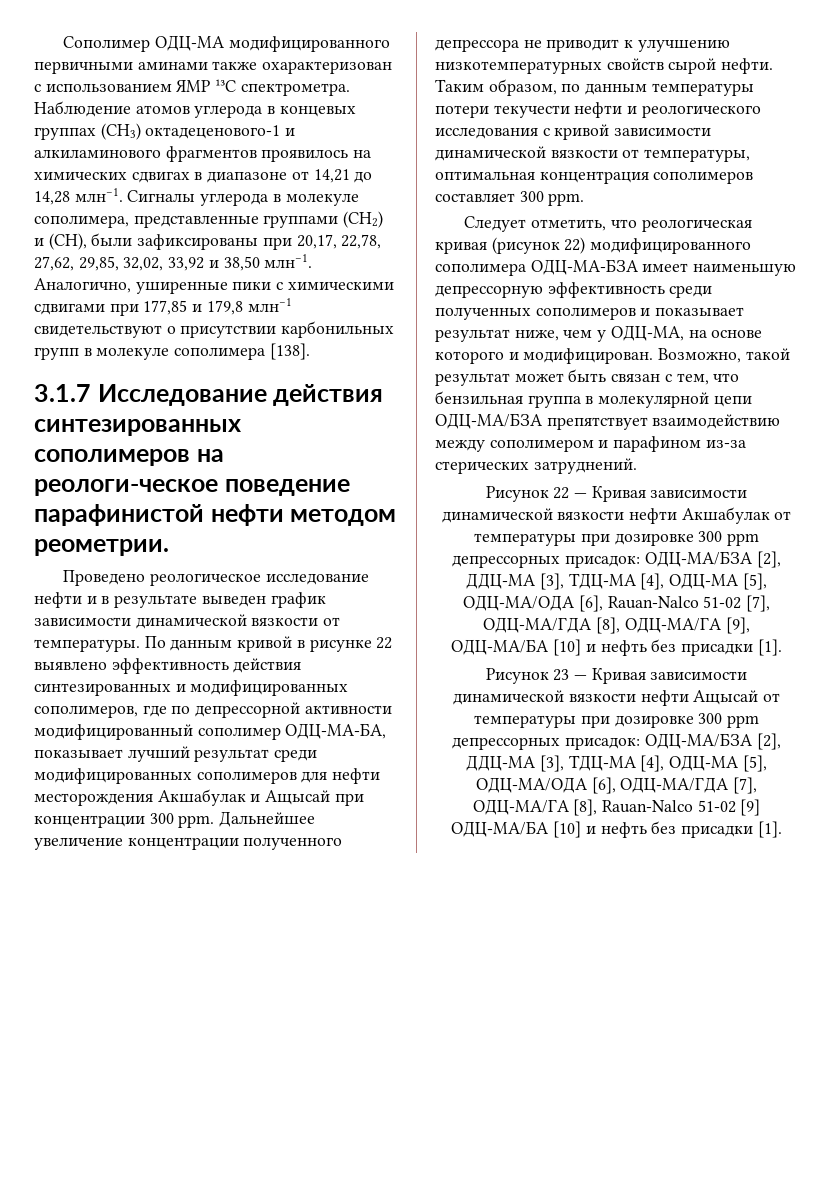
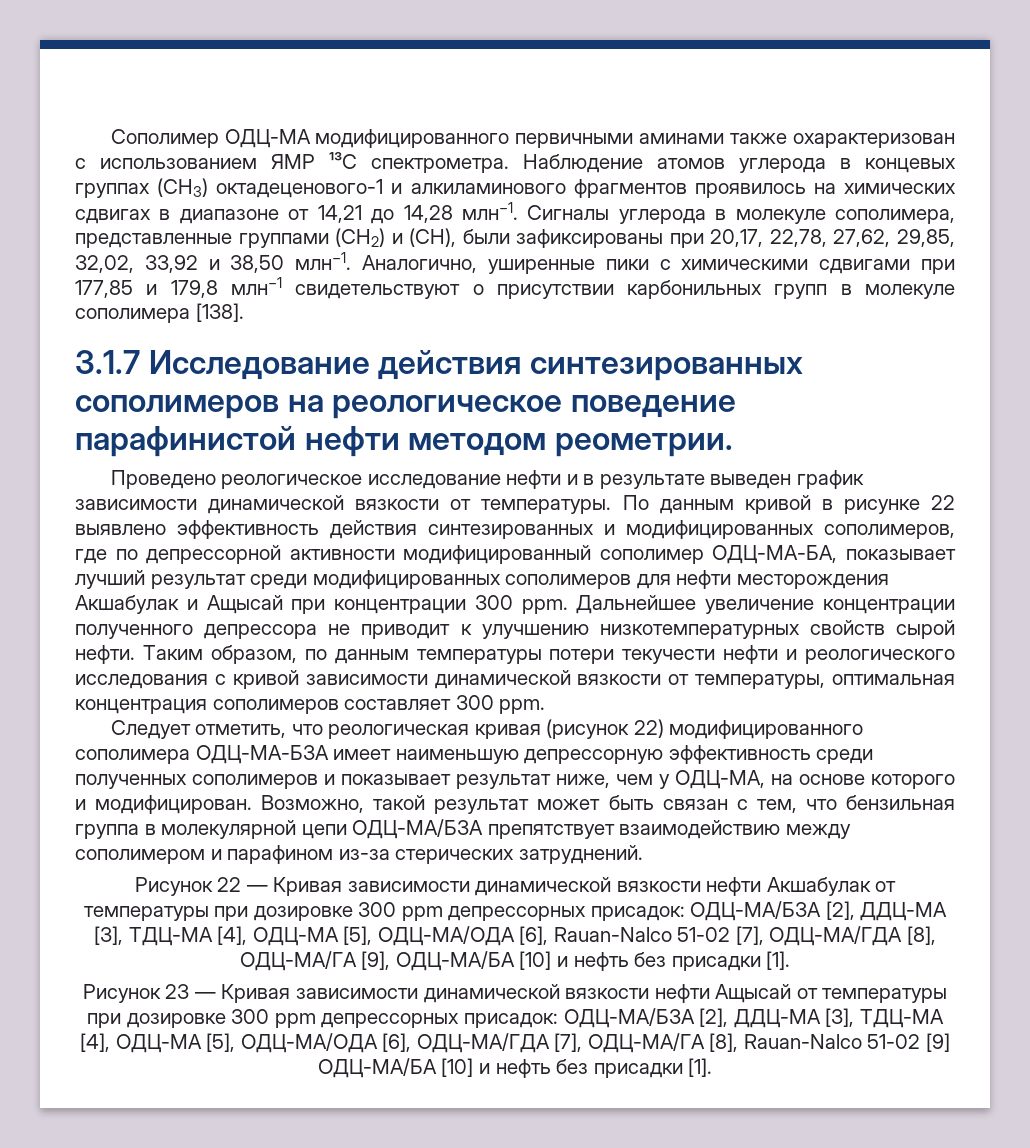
- 3.1.7 Исследование действия синтезированных сополимеров на реологи-ческое поведение парафинистой нефти методом реометрии.
+ 3.1.7 Исследование действия синтезированных сополимеров на реологическое поведение парафинистой нефти методом реометрии.

